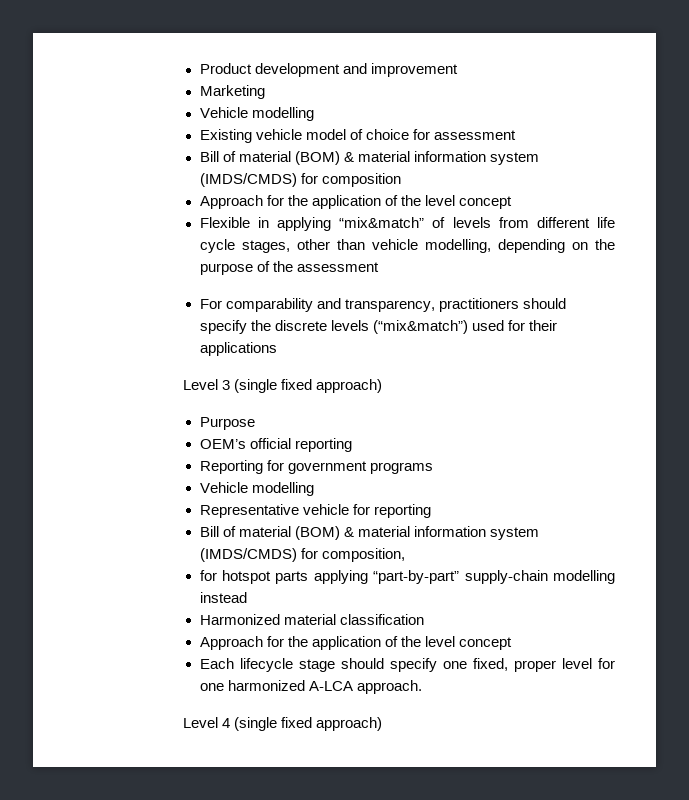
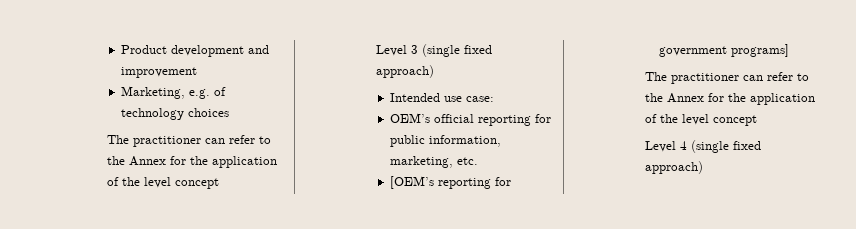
- Marketing
- Vehicle modelling
- Existing vehicle model of choice for assessment
- Bill of material (BOM) & material information system (IMDS/CMDS) for composition
- Approach for the application of the level concept
- Flexible in applying “mix&match” of levels from different life cycle stages, other than vehicle modelling, depending on the purpose of the assessment
- For comparability and transparency, practitioners should specify the discrete levels (“mix&match”) used for their applications
+ Marketing, e.g. of technology choices
+ The practitioner can refer to the Annex for the application of the level concept
- Purpose
+ Intended use case:
- OEM’s official reporting
- Reporting for government programs
- Vehicle modelling
- Representative vehicle for reporting
- Bill of material (BOM) & material information system (IMDS/CMDS) for composition,
- for hotspot parts applying “part-by-part” supply-chain modelling instead
- Harmonized material classification
- Approach for the application of the level concept
- Each lifecycle stage should specify one fixed, proper level for one harmonized A-LCA approach.
+ OEM’s official reporting for public information, marketing, etc.
+ [OEM’s reporting for government programs]
+ The practitioner can refer to the Annex for the application of the level concept

